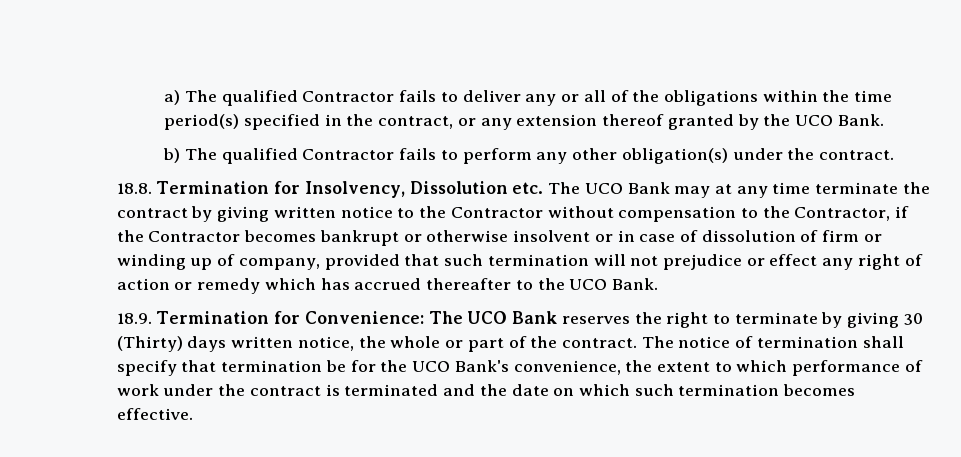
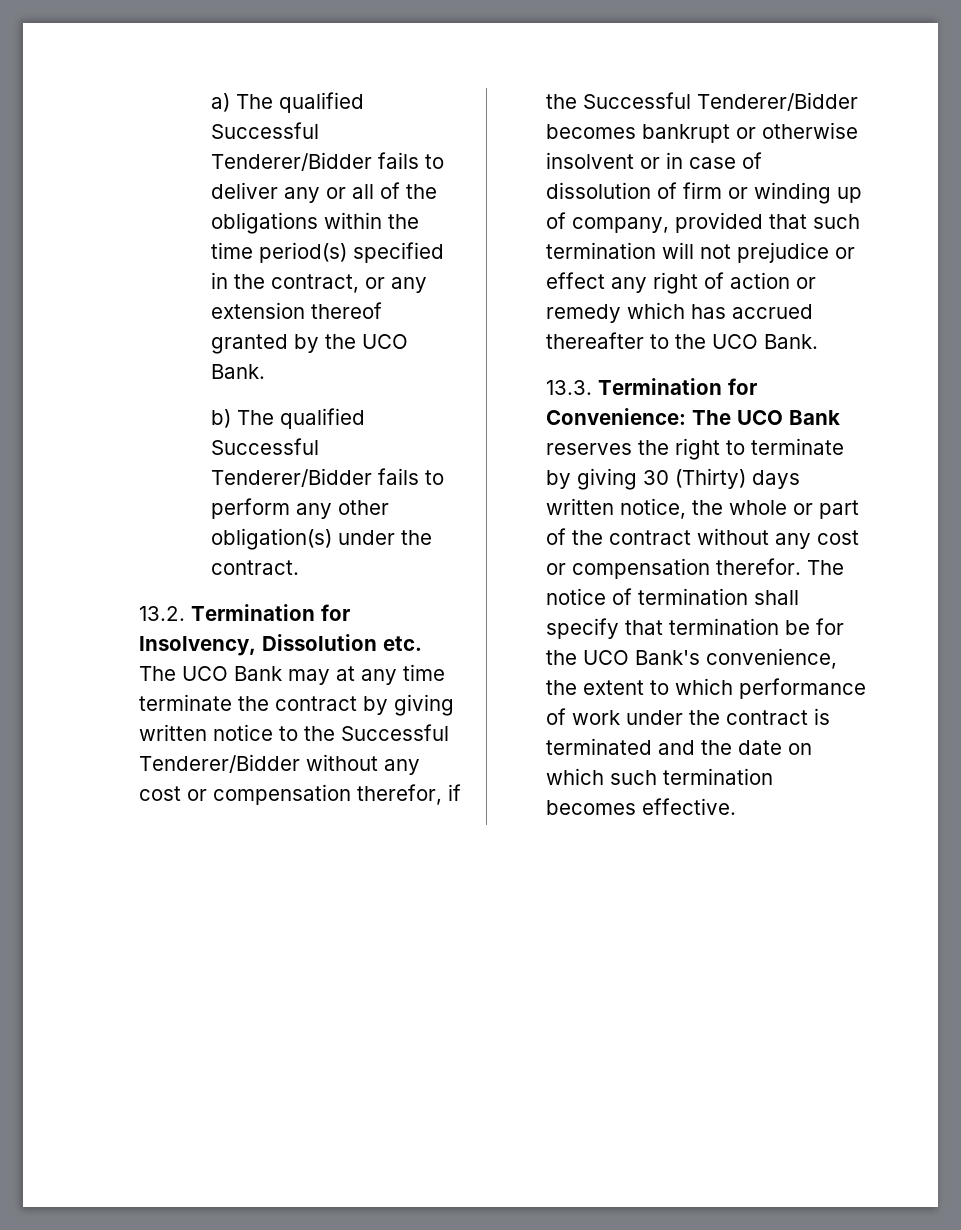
- a) The qualified Contractor fails to deliver any or all of the obligations within the time period(s) specified in the contract, or any extension thereof granted by the UCO Bank.
+ a) The qualified Successful Tenderer/Bidder fails to deliver any or all of the obligations within the time period(s) specified in the contract, or any extension thereof granted by the UCO Bank.
- b) The qualified Contractor fails to perform any other obligation(s) under the contract.
+ b) The qualified Successful Tenderer/Bidder fails to perform any other obligation(s) under the contract.
- 18.8. Termination for Insolvency, Dissolution etc. The UCO Bank may at any time terminate the contract by giving written notice to the Contractor without compensation to the Contractor, if the Contractor becomes bankrupt or otherwise insolvent or in case of dissolution of firm or winding up of company, provided that such termination will not prejudice or effect any right of action or remedy which has accrued thereafter to the UCO Bank.
+ 13.2. Termination for Insolvency, Dissolution etc. The UCO Bank may at any time terminate the contract by giving written notice to the Successful Tenderer/Bidder without any cost or compensation therefor, if the Successful Tenderer/Bidder becomes bankrupt or otherwise insolvent or in case of dissolution of firm or winding up of company, provided that such termination will not prejudice or effect any right of action or remedy which has accrued thereafter to the UCO Bank.
- 18.9. Termination for Convenience: The UCO Bank reserves the right to terminate by giving 30 (Thirty) days written notice, the whole or part of the contract.
+ 13.3. Termination for Convenience: The UCO Bank reserves the right to terminate by giving 30 (Thirty) days written notice, the whole or part of the contract without any cost or compensation therefor.

